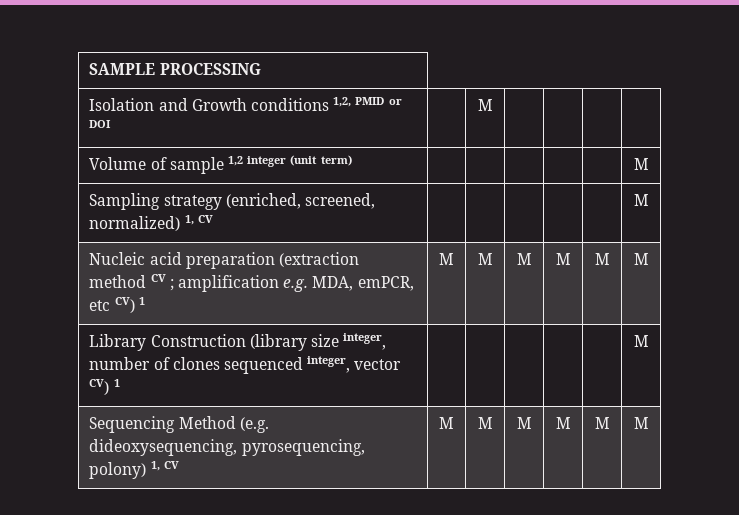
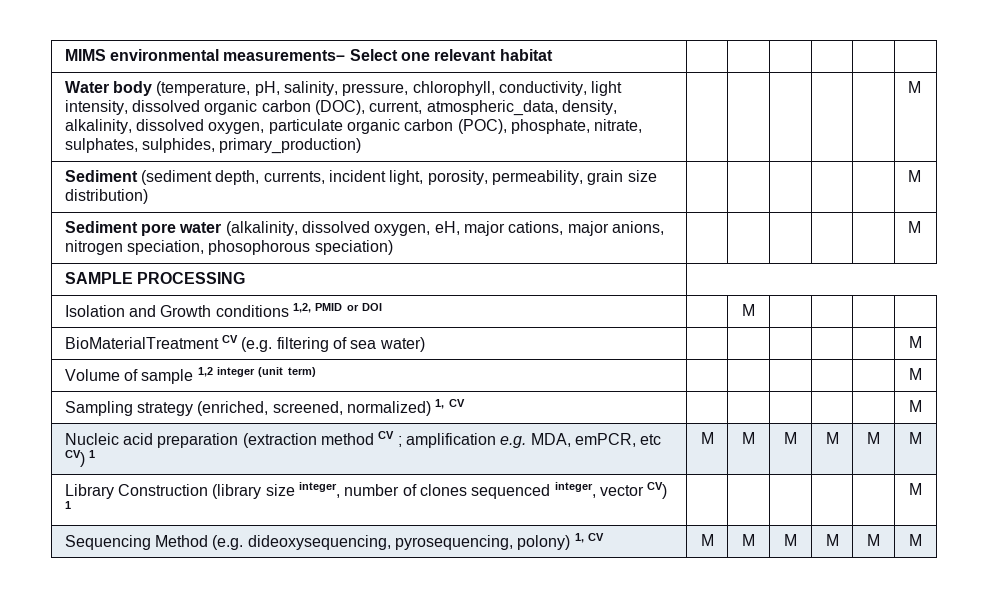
+ MIMS environmental measurements– Select one relevant habitat | | | | | |
+ Water body (temperature, pH, salinity, pressure, chlorophyll, conductivity, light intensity, dissolved organic carbon (DOC), current, atmospheric_data, density, alkalinity, dissolved oxygen, particulate organic carbon (POC), phosphate, nitrate, sulphates, sulphides, primary_production) | | | | | | M
+ Sediment (sediment depth, currents, incident light, porosity, permeability, grain size distribution) | | | | | | M
+ Sediment pore water (alkalinity, dissolved oxygen, eH, major cations, major anions, nitrogen speciation, phosophorous speciation) | | | | | | M
+ BioMaterialTreatment CV (e.g. filtering of sea water) | | | | | | M

